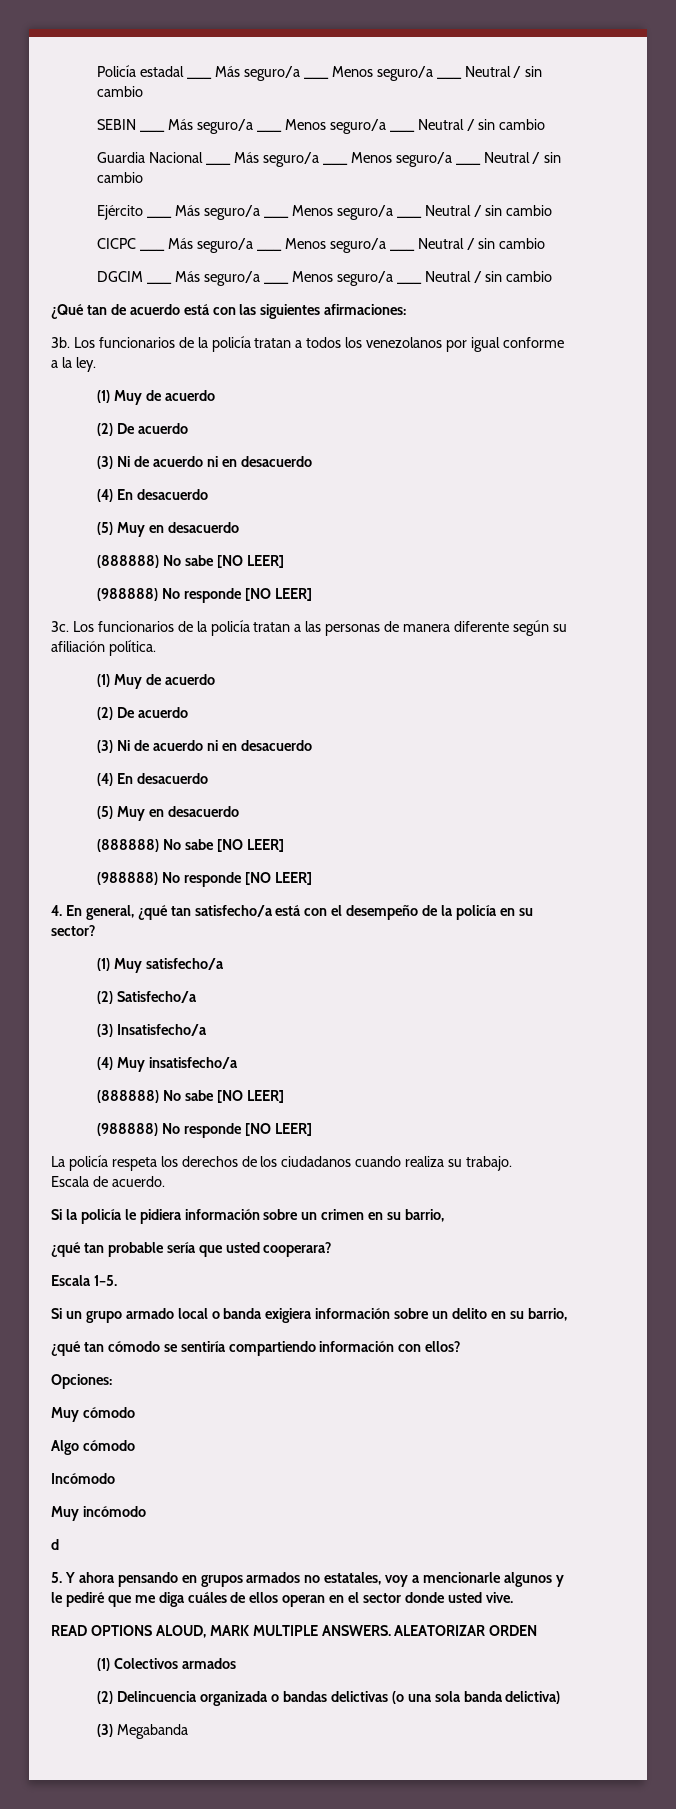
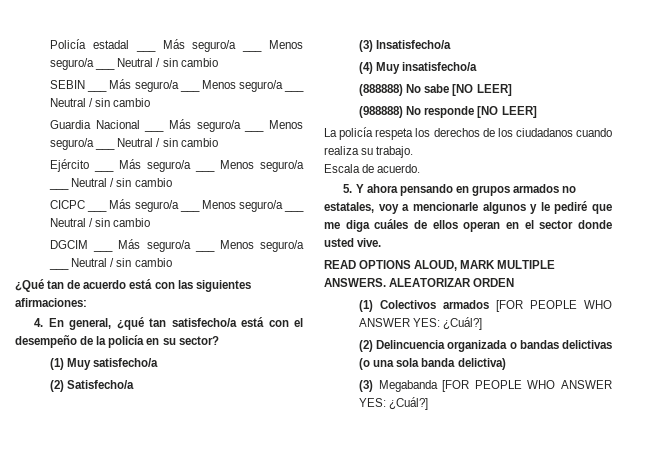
- 3b. Los funcionarios de la policía tratan a todos los venezolanos por igual conforme a la ley.
- (1) Muy de acuerdo
- (2) De acuerdo
- (3) Ni de acuerdo ni en desacuerdo
- (4) En desacuerdo
- (5) Muy en desacuerdo
- (888888) No sabe [NO LEER]
- (988888) No responde [NO LEER]
- 3c. Los funcionarios de la policía tratan a las personas de manera diferente según su afiliación política.
- (1) Muy de acuerdo
- (2) De acuerdo
- (3) Ni de acuerdo ni en desacuerdo
- (4) En desacuerdo
- (5) Muy en desacuerdo
- (888888) No sabe [NO LEER]
- (988888) No responde [NO LEER]
- Si la policía le pidiera información sobre un crimen en su barrio,
- ¿qué tan probable sería que usted cooperara?
- Escala 1–5.
- Si un grupo armado local o banda exigiera información sobre un delito en su barrio,
- ¿qué tan cómodo se sentiría compartiendo información con ellos?
- Opciones:
- Muy cómodo
- Algo cómodo
- Incómodo
- Muy incómodo
- d
- (1) Colectivos armados
+ (1) Colectivos armados [FOR PEOPLE WHO ANSWER YES: ¿Cuál?]
- (3) Megabanda
+ (3) Megabanda [FOR PEOPLE WHO ANSWER YES: ¿Cuál?]

